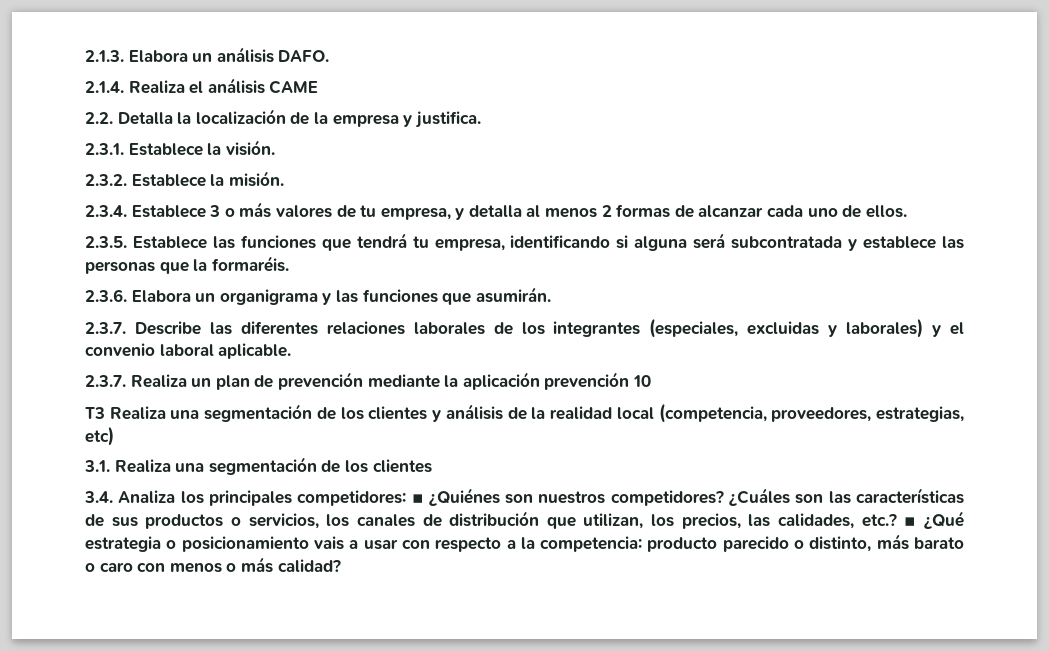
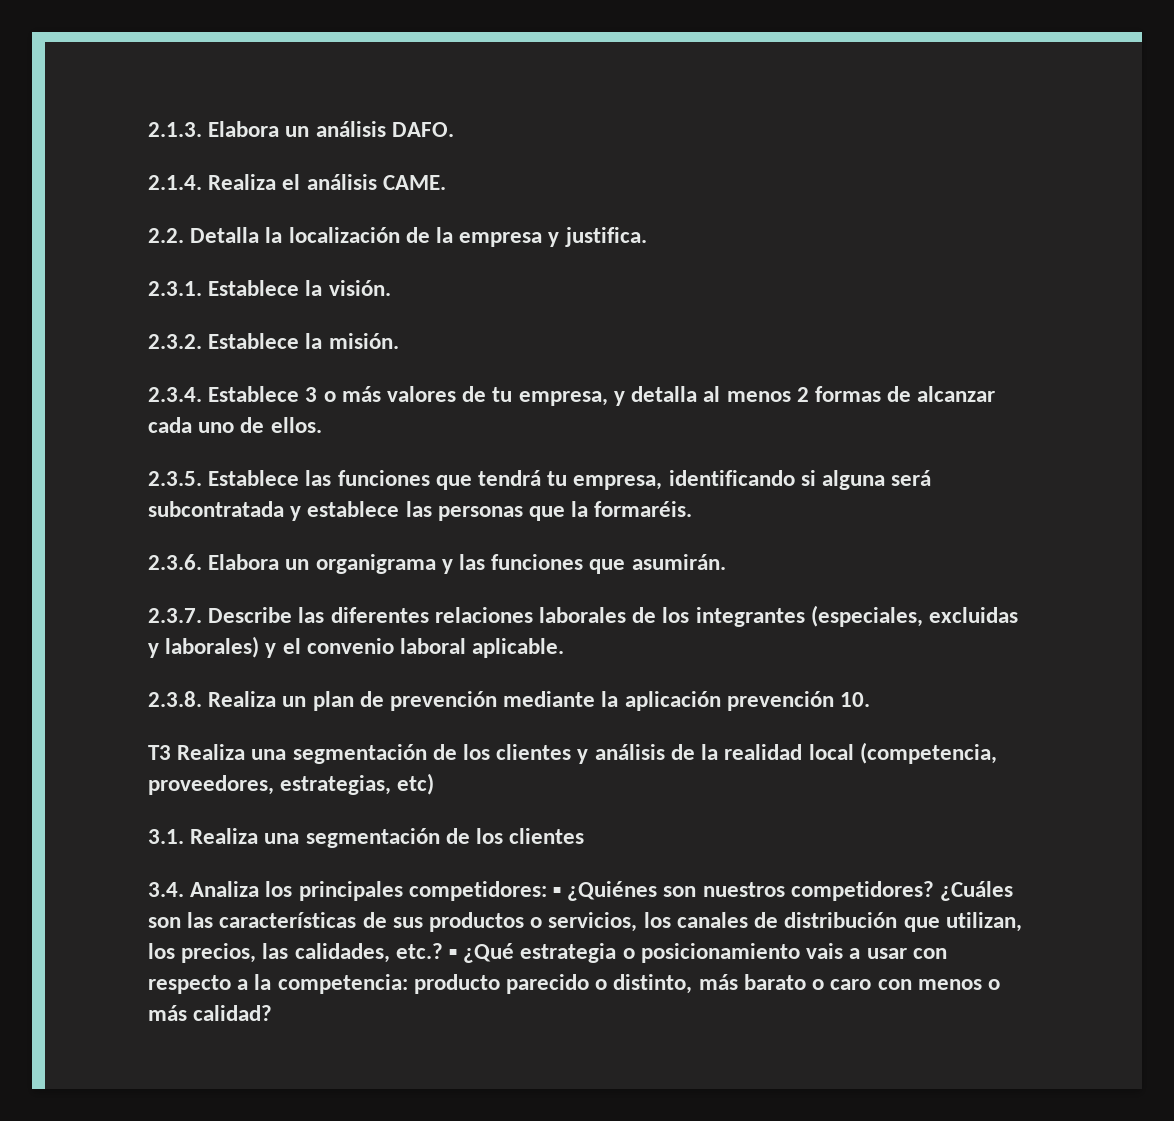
- 2.1.4. Realiza el análisis CAME
+ 2.1.4. Realiza el análisis CAME.
- 2.3.7. Realiza un plan de prevención mediante la aplicación prevención 10
+ 2.3.8. Realiza un plan de prevención mediante la aplicación prevención 10.

